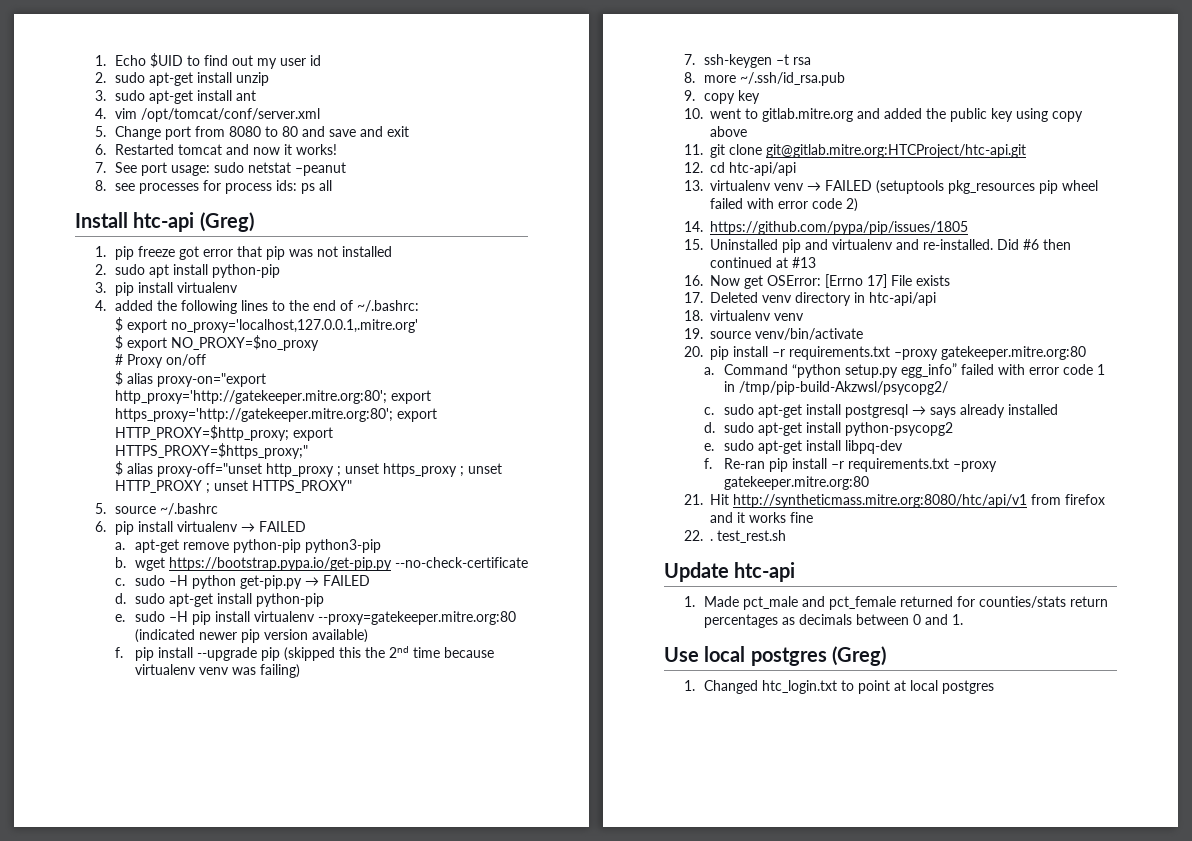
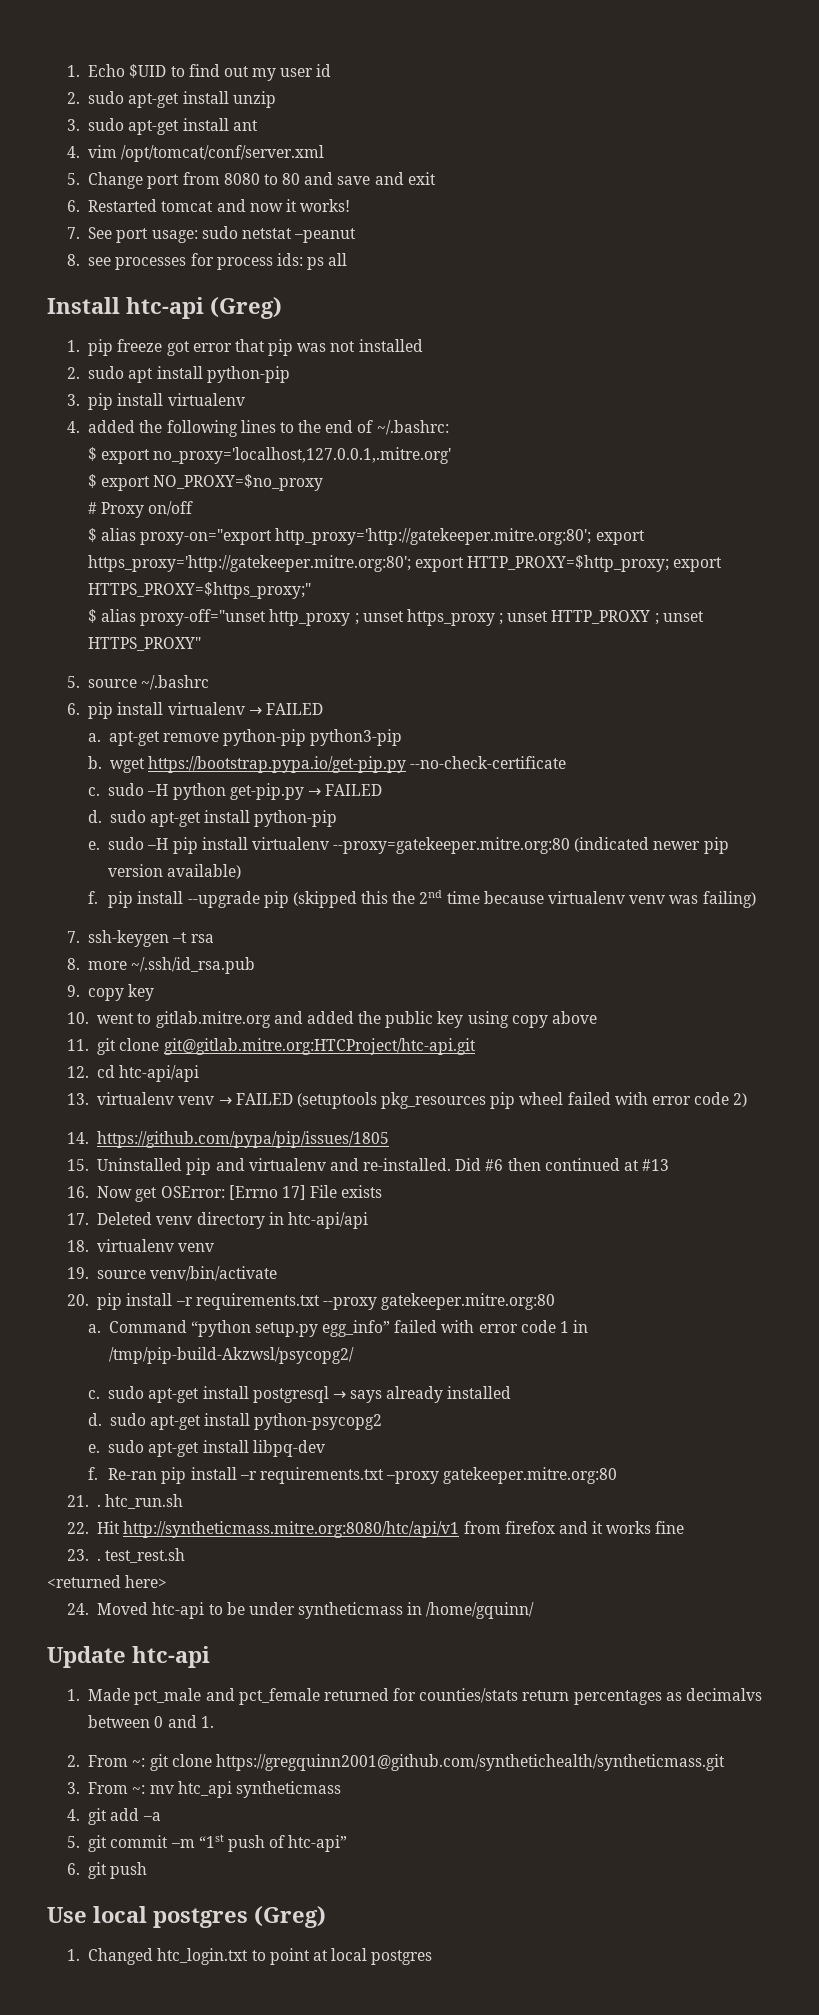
- 20. pip install –r requirements.txt –proxy gatekeeper.mitre.org:80
+ 20. pip install –r requirements.txt --proxy gatekeeper.mitre.org:80
- 21. Hit http://syntheticmass.mitre.org:8080/htc/api/v1 from firefox and it works fine
+ 21. . htc_run.sh
+ 22. Hit http://syntheticmass.mitre.org:8080/htc/api/v1 from firefox and it works fine
- 22. . test_rest.sh
+ 23. . test_rest.sh
+ <returned here>
+ 24. Moved htc-api to be under syntheticmass in /home/gquinn/
- 1. Made pct_male and pct_female returned for counties/stats return percentages as decimals between 0 and 1.
+ 1. Made pct_male and pct_female returned for counties/stats return percentages as decimalvs between 0 and 1.
+ 2. From ~: git clone https://gregquinn2001@github.com/synthetichealth/syntheticmass.git
+ 3. From ~: mv htc_api syntheticmass
+ 4. git add –a
+ 5. git commit –m “1st push of htc-api”
+ 6. git push

